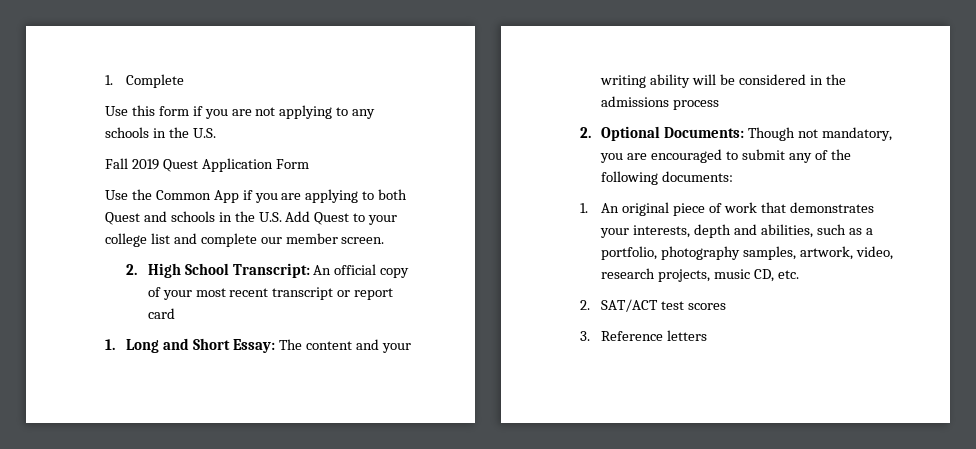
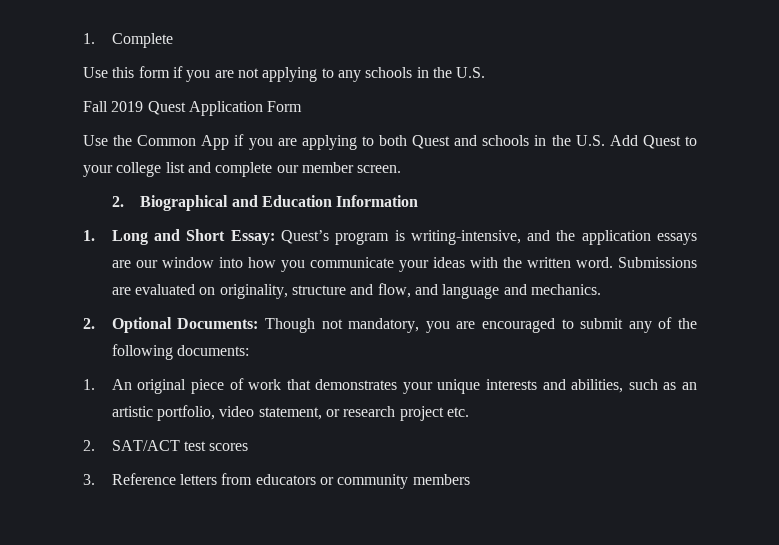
- 2. High School Transcript: An official copy of your most recent transcript or report card
+ 2. Biographical and Education Information
- 1. Long and Short Essay: The content and your writing ability will be considered in the admissions process
+ 1. Long and Short Essay: Quest’s program is writing-intensive, and the application essays are our window into how you communicate your ideas with the written word. Submissions are evaluated on originality, structure and flow, and language and mechanics.
- 1. An original piece of work that demonstrates your interests, depth and abilities, such as a portfolio, photography samples, artwork, video, research projects, music CD, etc.
+ 1. An original piece of work that demonstrates your unique interests and abilities, such as an artistic portfolio, video statement, or research project etc.
- 3. Reference letters
+ 3. Reference letters from educators or community members

